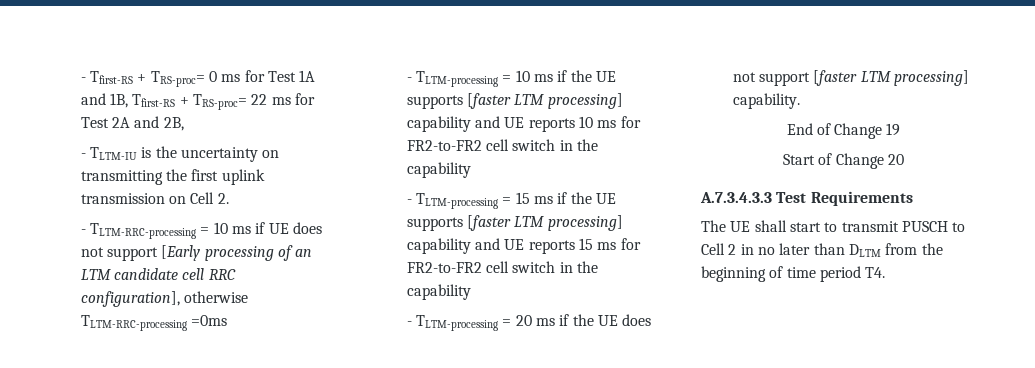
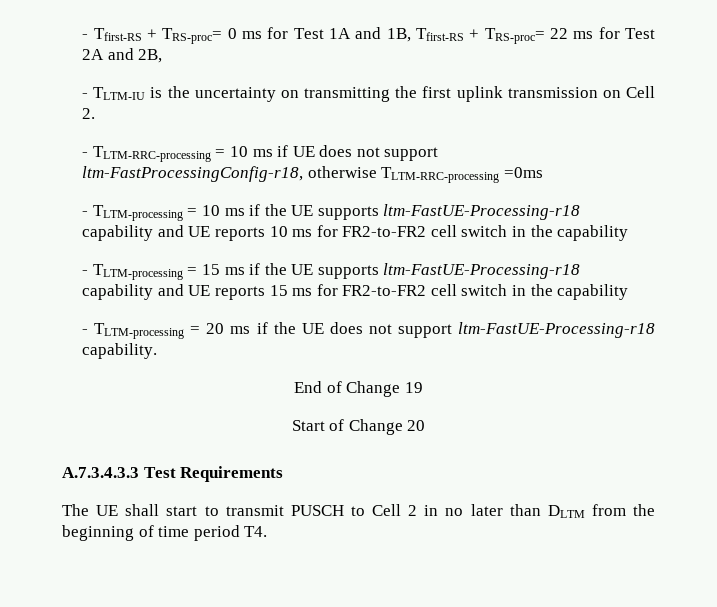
- - TLTM-RRC-processing = 10 ms if UE does not support [Early processing of an LTM candidate cell RRC configuration], otherwise TLTM-RRC-processing =0ms
+ - TLTM-RRC-processing = 10 ms if UE does not support ltm-FastProcessingConfig-r18, otherwise TLTM-RRC-processing =0ms
- - TLTM-processing = 10 ms if the UE supports [faster LTM processing] capability and UE reports 10 ms for FR2-to-FR2 cell switch in the capability
+ - TLTM-processing = 10 ms if the UE supports ltm-FastUE-Processing-r18 capability and UE reports 10 ms for FR2-to-FR2 cell switch in the capability
- - TLTM-processing = 15 ms if the UE supports [faster LTM processing] capability and UE reports 15 ms for FR2-to-FR2 cell switch in the capability
+ - TLTM-processing = 15 ms if the UE supports ltm-FastUE-Processing-r18 capability and UE reports 15 ms for FR2-to-FR2 cell switch in the capability
- - TLTM-processing = 20 ms if the UE does not support [faster LTM processing] capability.
+ - TLTM-processing = 20 ms if the UE does not support ltm-FastUE-Processing-r18 capability.

